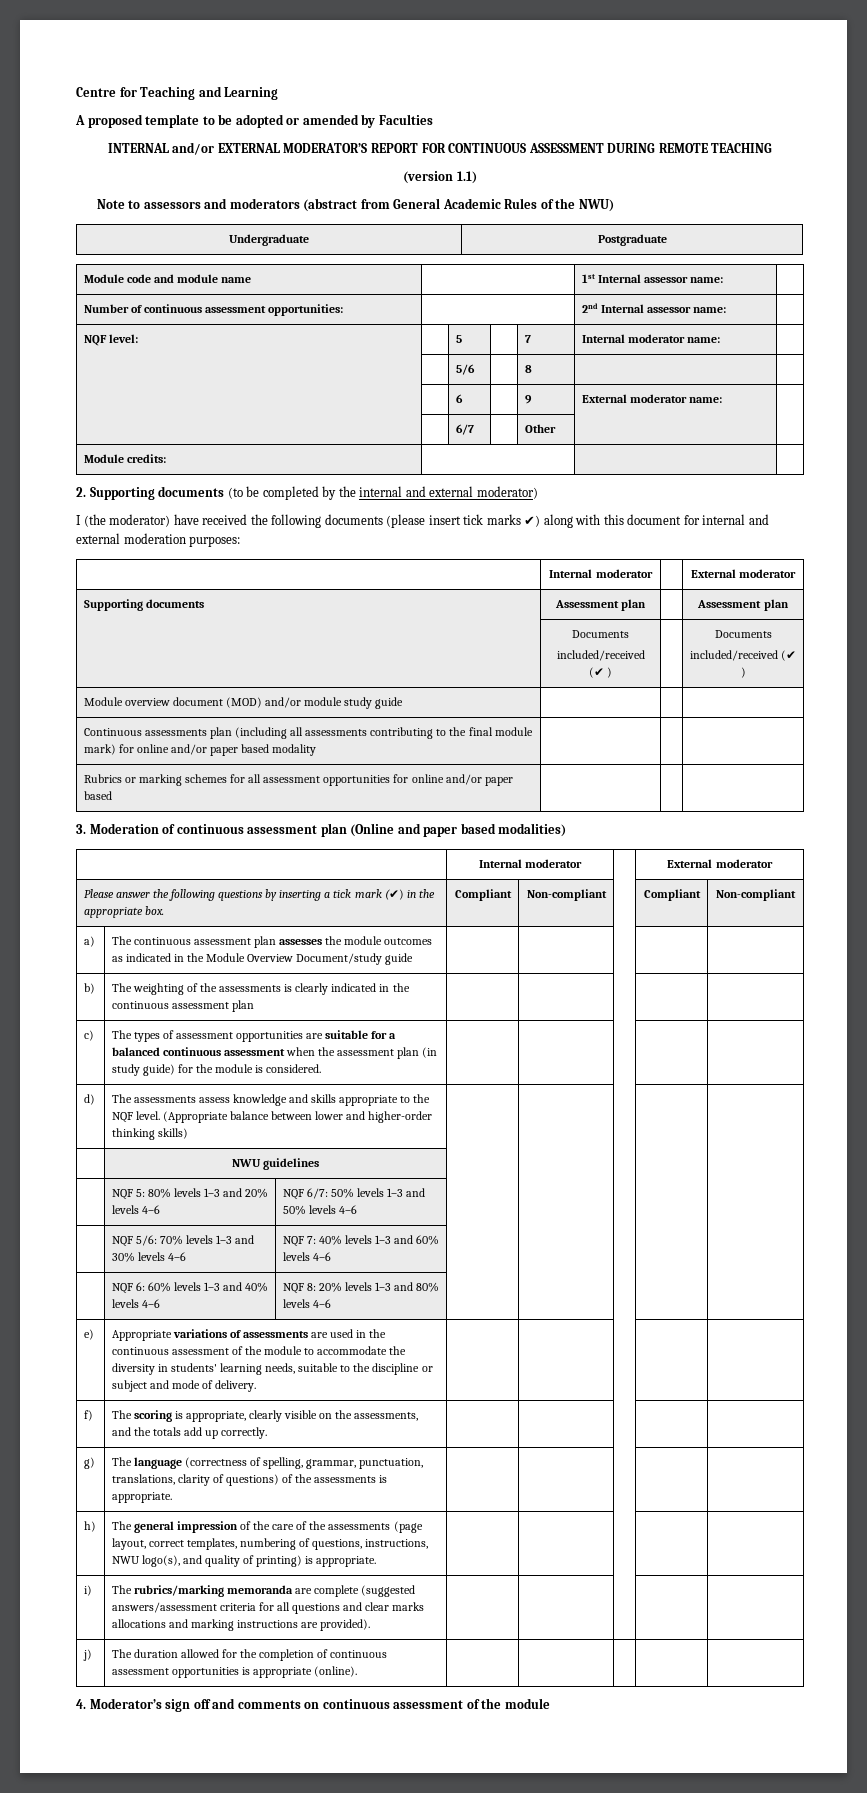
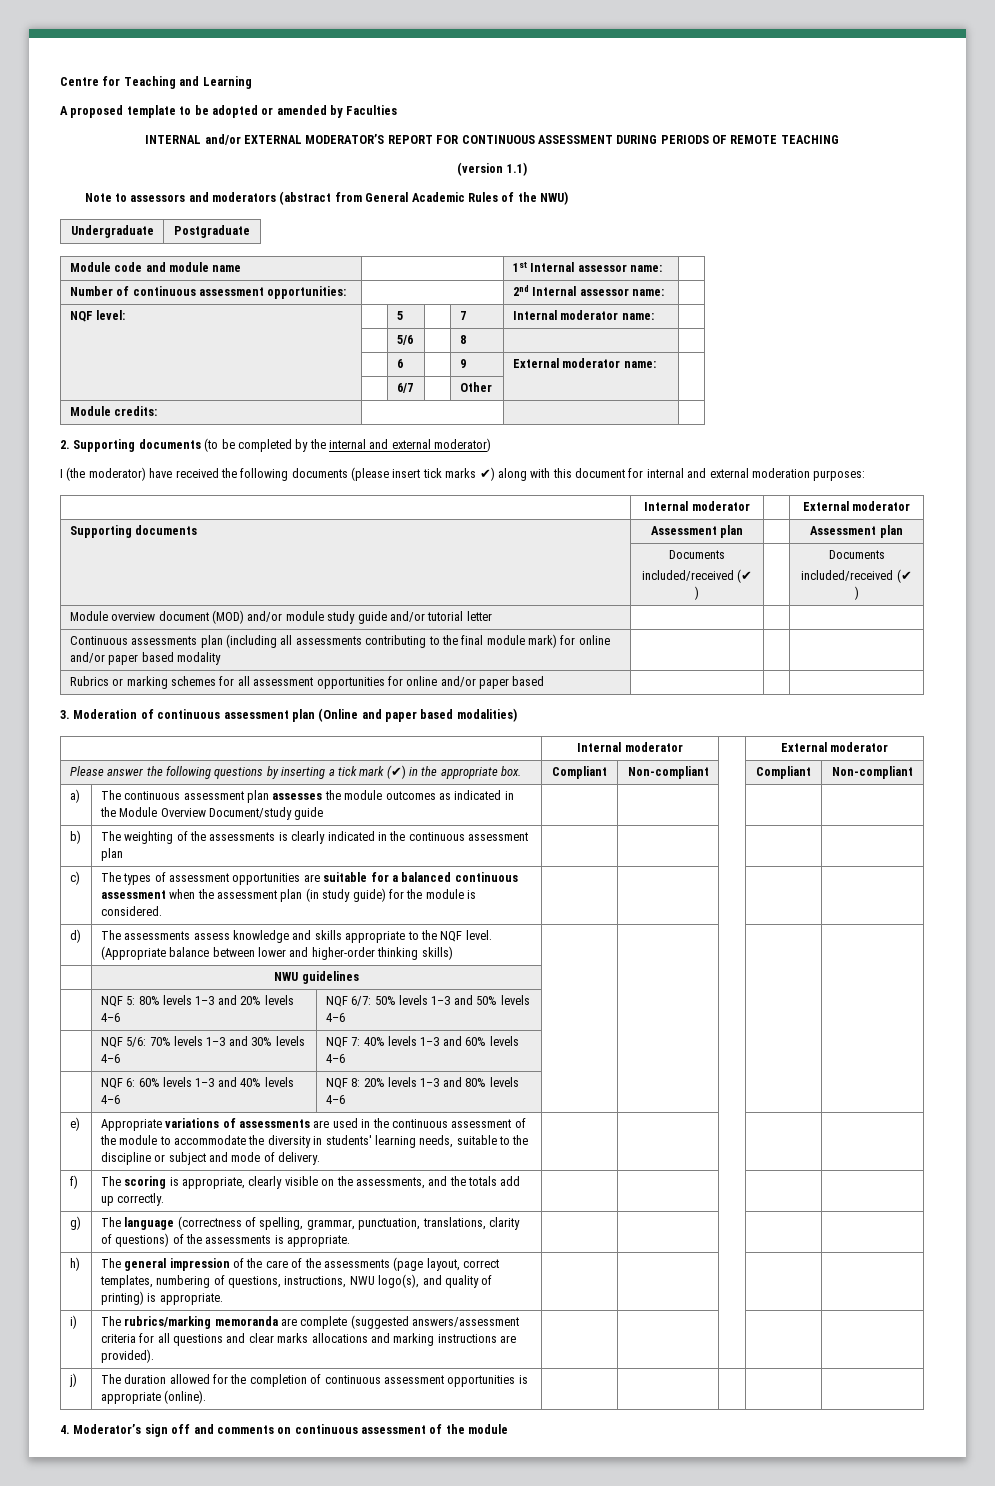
- INTERNAL and/or EXTERNAL MODERATOR’S REPORT FOR CONTINUOUS ASSESSMENT DURING REMOTE TEACHING
+ INTERNAL and/or EXTERNAL MODERATOR’S REPORT FOR CONTINUOUS ASSESSMENT DURING PERIODS OF REMOTE TEACHING
- Module overview document (MOD) and/or module study guide | | |
+ Module overview document (MOD) and/or module study guide and/or tutorial letter | | |

